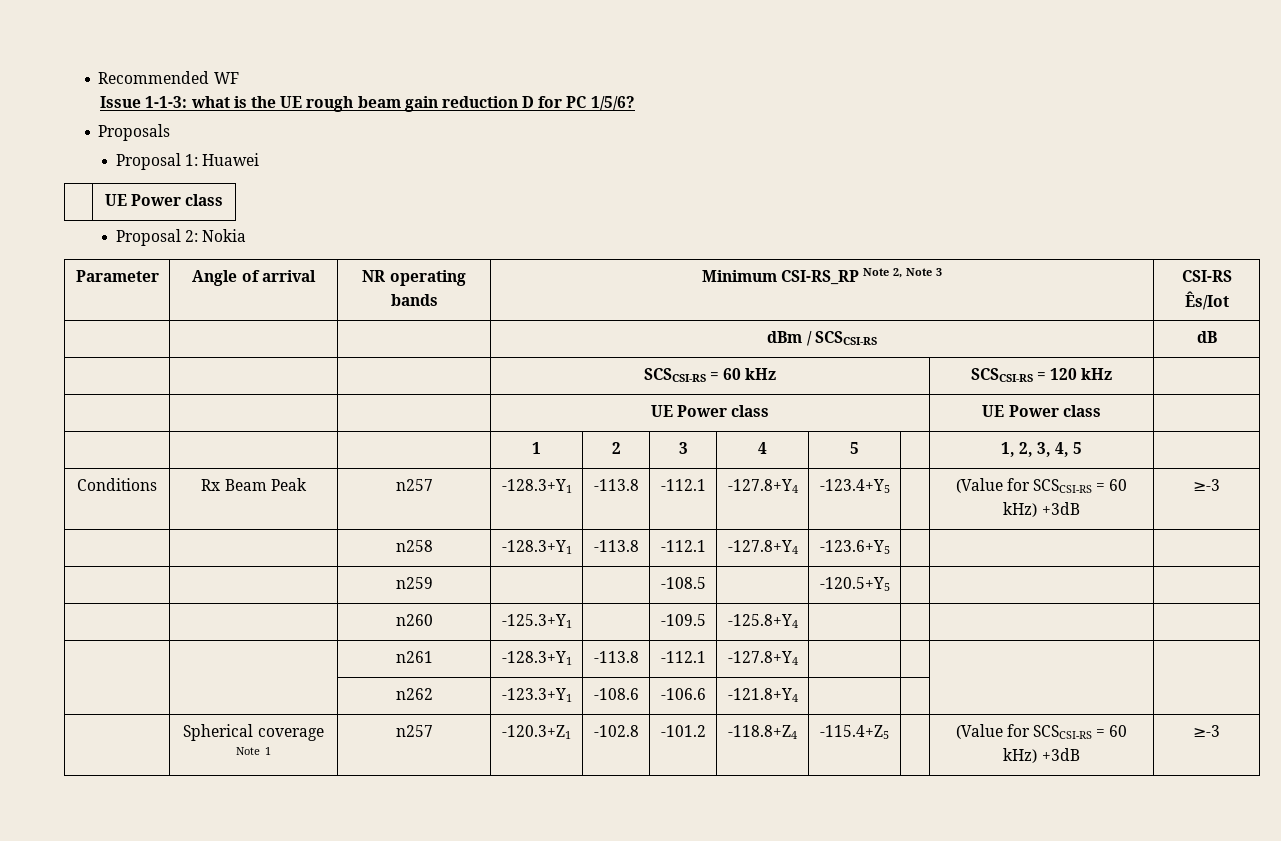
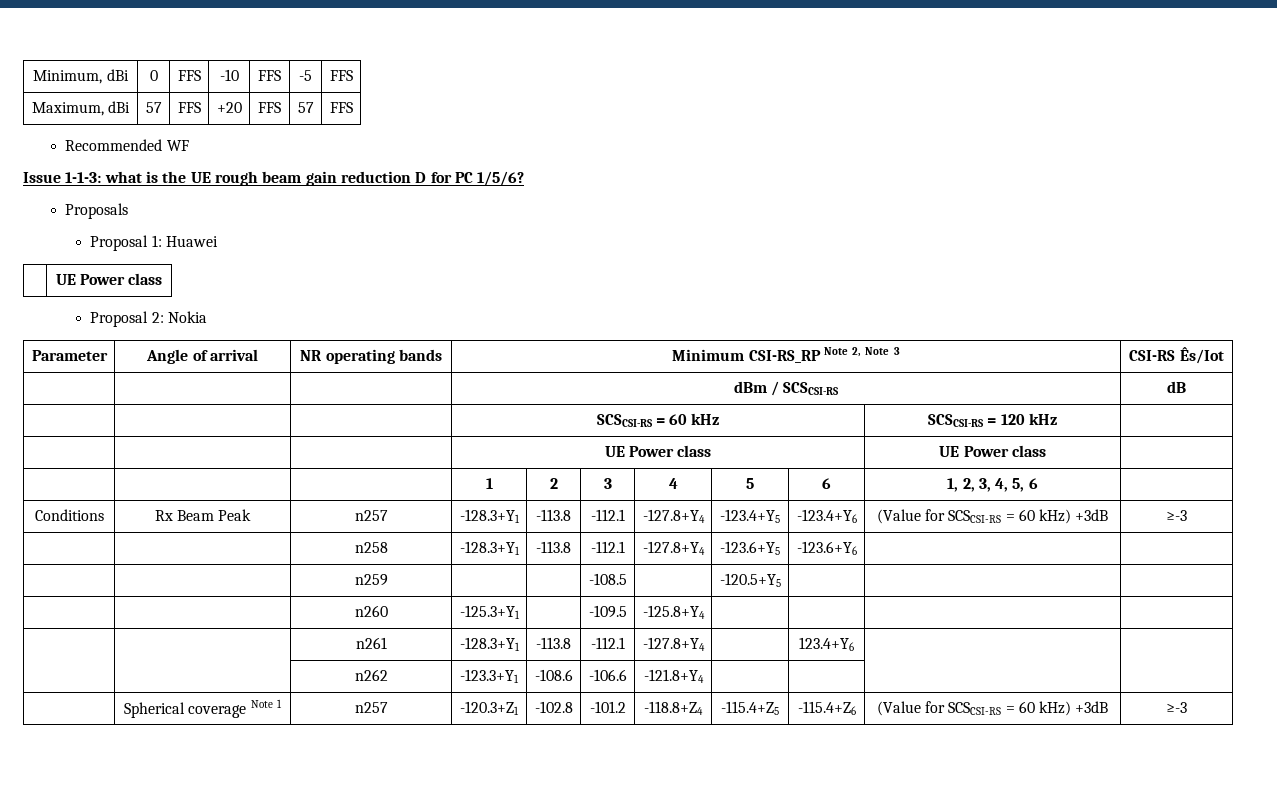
+ Minimum, dBi | 0 | FFS | -10 | FFS | -5 | FFS
+ Maximum, dBi | 57 | FFS | +20 | FFS | 57 | FFS
- | | | 1 | 2 | 3 | 4 | 5 | | 1, 2, 3, 4, 5 |
+ | | | 1 | 2 | 3 | 4 | 5 | 6 | 1, 2, 3, 4, 5, 6 |
- Conditions | Rx Beam Peak | n257 | -128.3+Y1 | -113.8 | -112.1 | -127.8+Y4 | -123.4+Y5 | | (Value for SCSCSI-RS = 60 kHz) +3dB | ≥-3
+ Conditions | Rx Beam Peak | n257 | -128.3+Y1 | -113.8 | -112.1 | -127.8+Y4 | -123.4+Y5 | -123.4+Y6 | (Value for SCSCSI-RS = 60 kHz) +3dB | ≥-3
- | | n258 | -128.3+Y1 | -113.8 | -112.1 | -127.8+Y4 | -123.6+Y5 | | |
+ | | n258 | -128.3+Y1 | -113.8 | -112.1 | -127.8+Y4 | -123.6+Y5 | -123.6+Y6 | |
- | | n261 | -128.3+Y1 | -113.8 | -112.1 | -127.8+Y4 | | | |
+ | | n261 | -128.3+Y1 | -113.8 | -112.1 | -127.8+Y4 | | 123.4+Y6 | |
- | Spherical coverage Note 1 | n257 | -120.3+Z1 | -102.8 | -101.2 | -118.8+Z4 | -115.4+Z5 | | (Value for SCSCSI-RS = 60 kHz) +3dB | ≥-3
+ | Spherical coverage Note 1 | n257 | -120.3+Z1 | -102.8 | -101.2 | -118.8+Z4 | -115.4+Z5 | -115.4+Z6 | (Value for SCSCSI-RS = 60 kHz) +3dB | ≥-3

